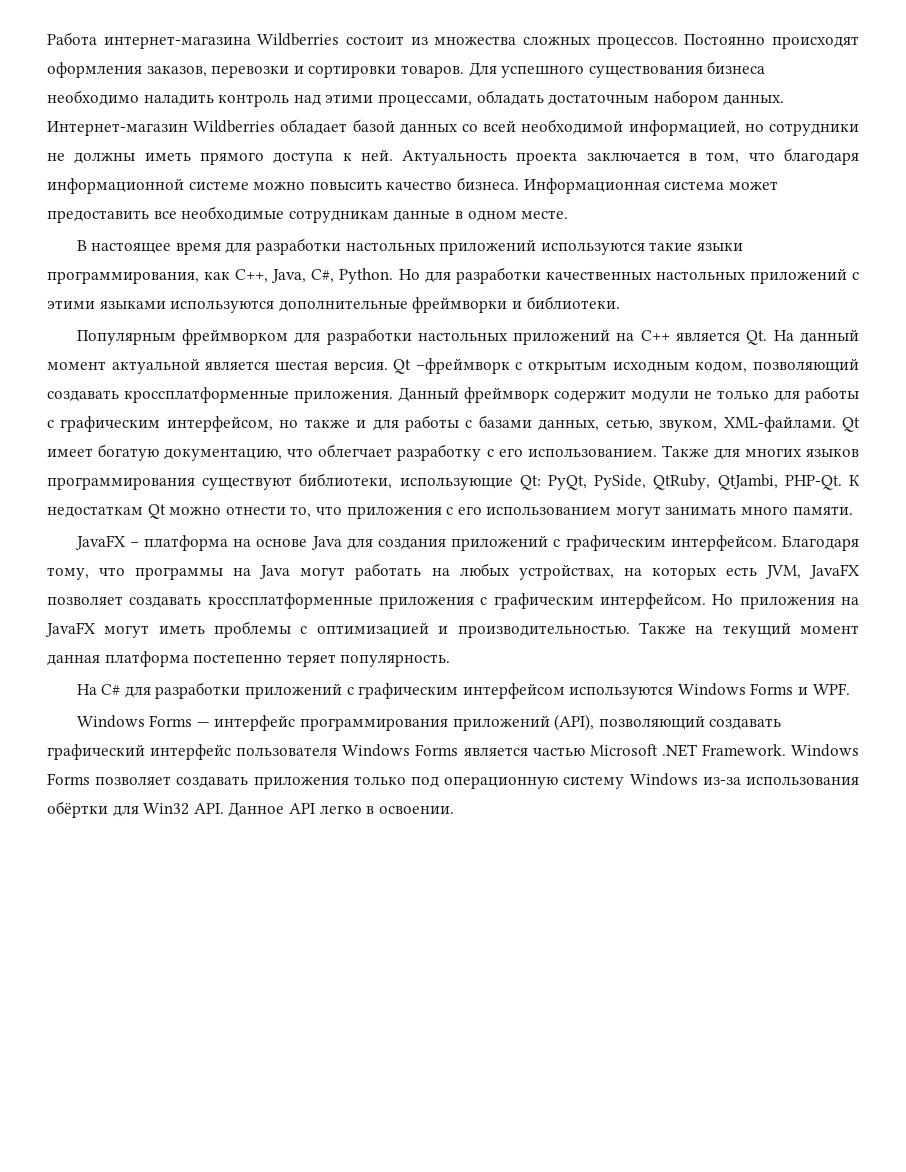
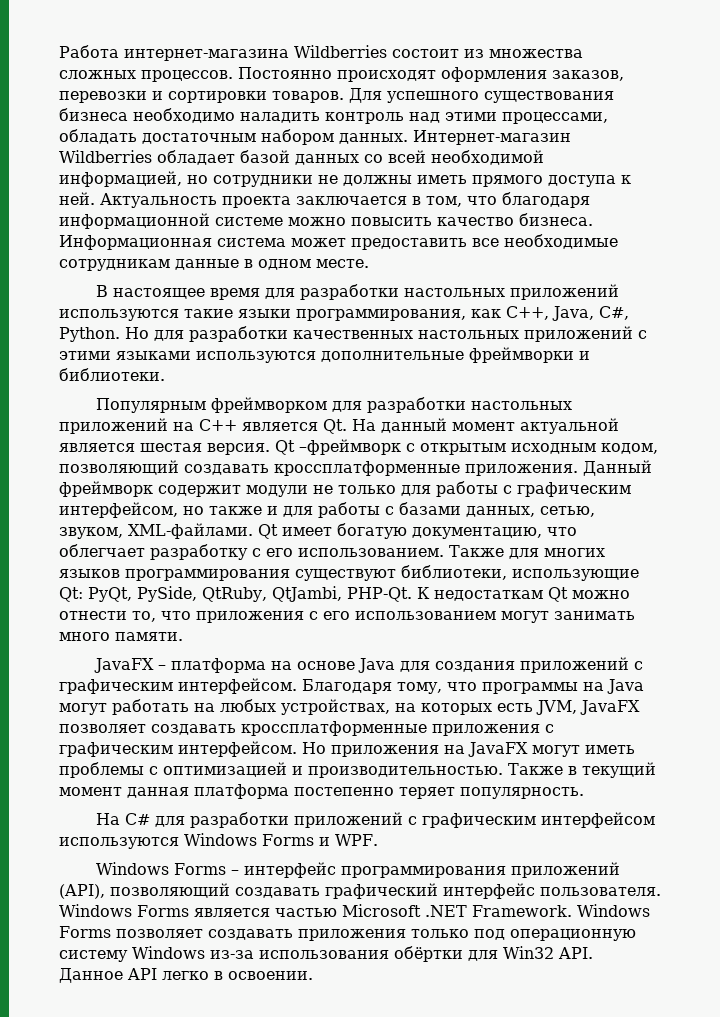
- Также на текущий момент данная платформа постепенно теряет популярность.
+ Также в текущий момент данная платформа постепенно теряет популярность.
- Windows Forms — интерфейс программирования приложений (API), позволяющий создавать графический интерфейс пользователя Windows Forms является частью Microsoft .NET Framework.
+ Windows Forms – интерфейс программирования приложений (API), позволяющий создавать графический интерфейс пользователя. Windows Forms является частью Microsoft .NET Framework.

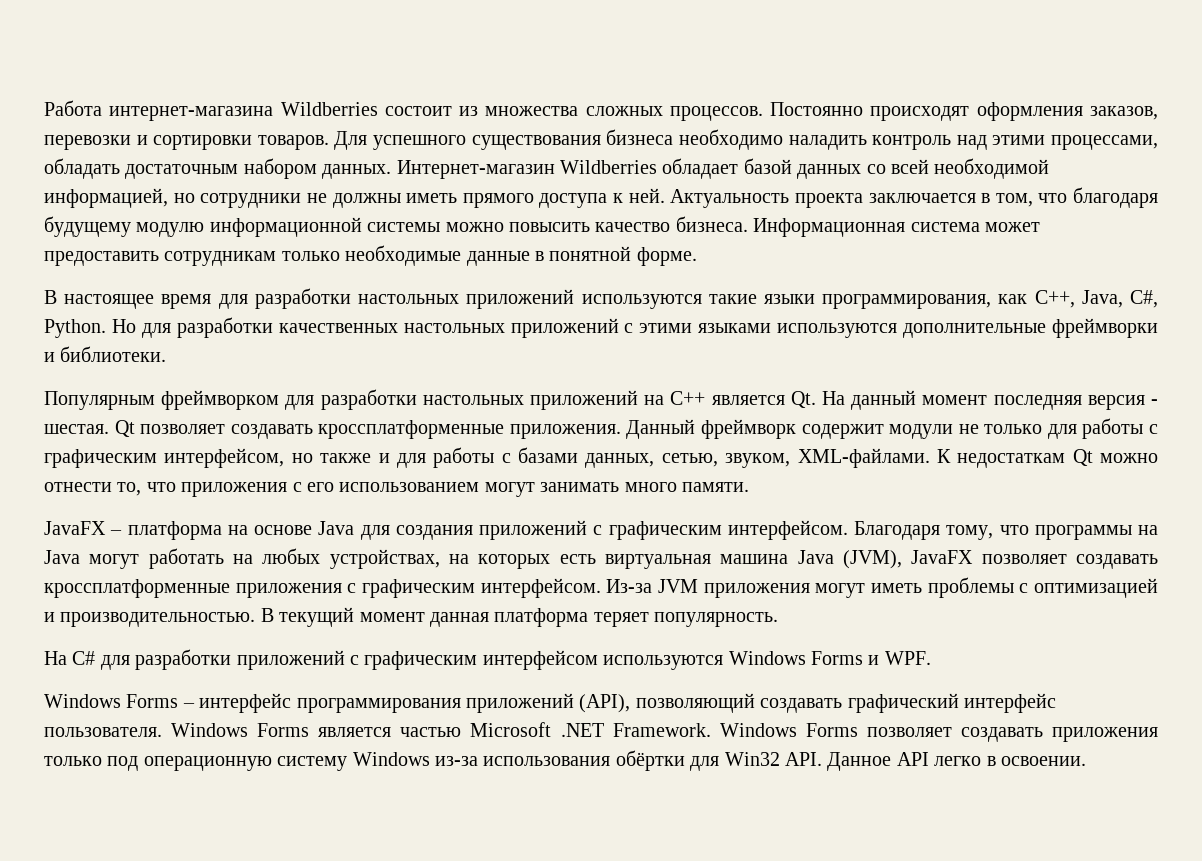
- Актуальность проекта заключается в том, что благодаря информационной системе можно повысить качество бизнеса.
+ Актуальность проекта заключается в том, что благодаря будущему модулю информационной системы можно повысить качество бизнеса.
- Информационная система может предоставить все необходимые сотрудникам данные в одном месте.
+ Информационная система может предоставить сотрудникам только необходимые данные в понятной форме.
- Популярным фреймворком для разработки настольных приложений на C++ является Qt. На данный момент актуальной является шестая версия. Qt –фреймворк с открытым исходным кодом, позволяющий создавать кроссплатформенные приложения.
+ Популярным фреймворком для разработки настольных приложений на C++ является Qt. На данный момент последняя версия - шестая. Qt позволяет создавать кроссплатформенные приложения.
- Qt имеет богатую документацию, что облегчает разработку с его использованием. Также для многих языков программирования существуют библиотеки, использующие Qt: PyQt, PySide, QtRuby, QtJambi, PHP-Qt.
- Благодаря тому, что программы на Java могут работать на любых устройствах, на которых есть JVM, JavaFX позволяет создавать кроссплатформенные приложения с графическим интерфейсом.
+ Благодаря тому, что программы на Java могут работать на любых устройствах, на которых есть виртуальная машина Java (JVM), JavaFX позволяет создавать кроссплатформенные приложения с графическим интерфейсом.
- Но приложения на JavaFX могут иметь проблемы с оптимизацией и производительностью.
+ Из-за JVM приложения могут иметь проблемы с оптимизацией и производительностью.
- Также в текущий момент данная платформа постепенно теряет популярность.
+ В текущий момент данная платформа теряет популярность.

